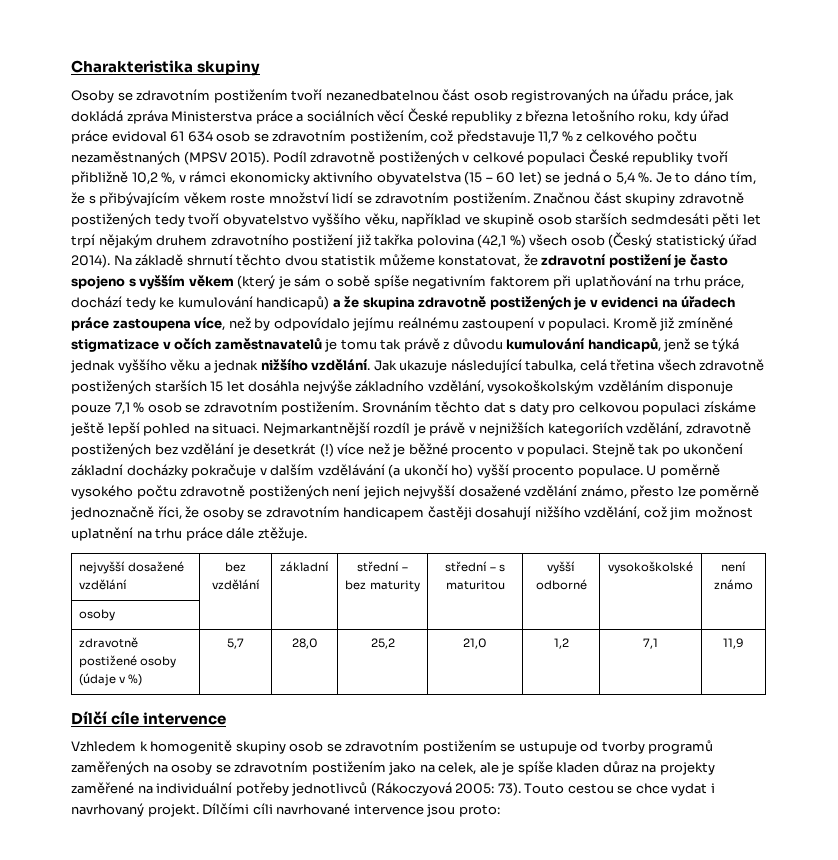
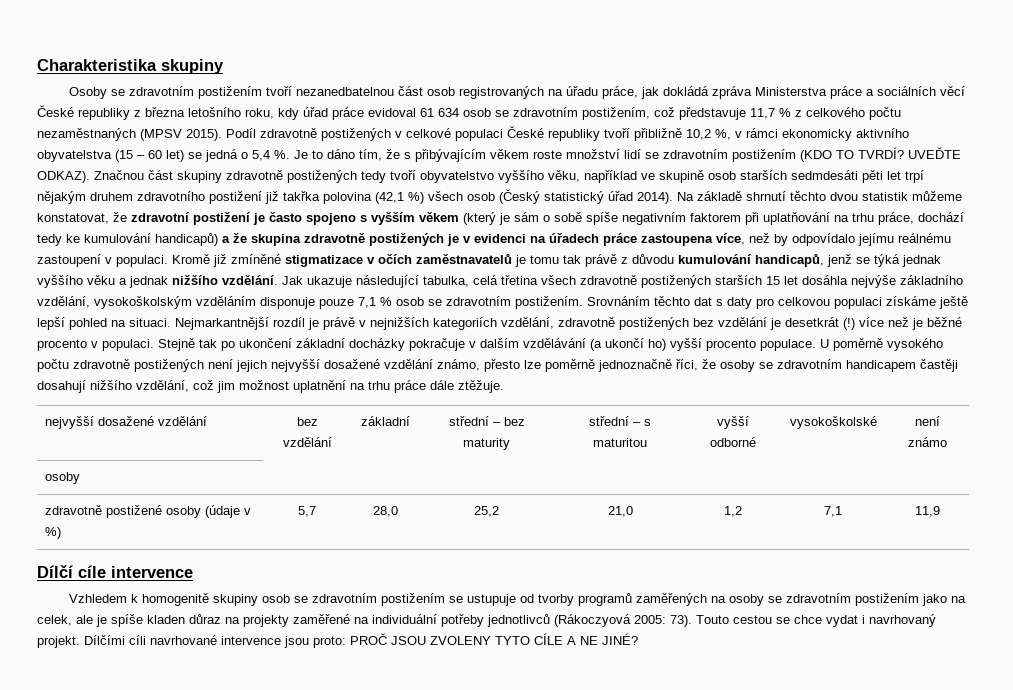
- Je to dáno tím, že s přibývajícím věkem roste množství lidí se zdravotním postižením.
+ Je to dáno tím, že s přibývajícím věkem roste množství lidí se zdravotním postižením (KDO TO TVRDÍ? UVEĎTE ODKAZ).
- Dílčími cíli navrhované intervence jsou proto:
+ Dílčími cíli navrhované intervence jsou proto: PROČ JSOU ZVOLENY TYTO CÍLE A NE JINÉ?

